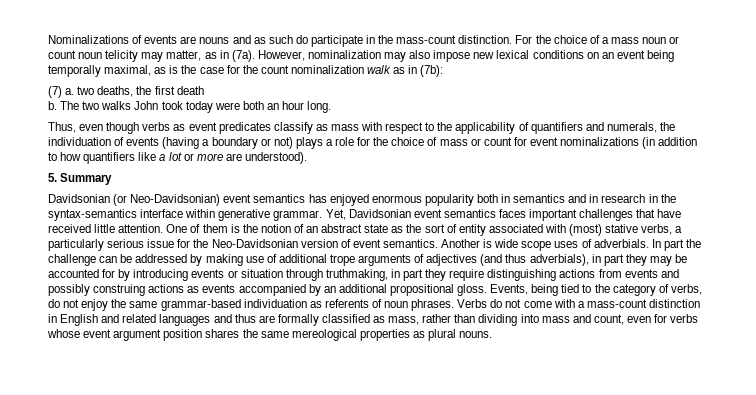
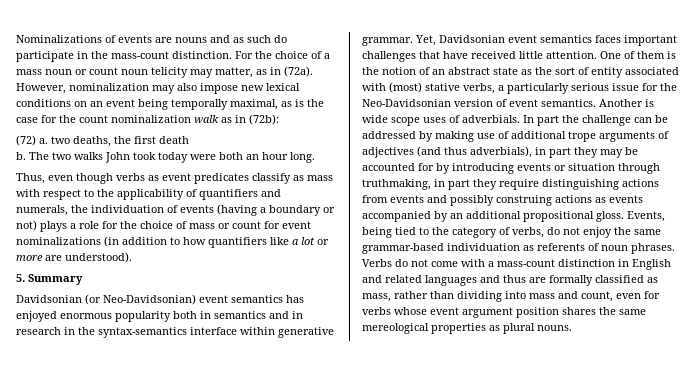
- For the choice of a mass noun or count noun telicity may matter, as in (7a).
+ For the choice of a mass noun or count noun telicity may matter, as in (72a).
- However, nominalization may also impose new lexical conditions on an event being temporally maximal, as is the case for the count nominalization walk as in (7b):
- (7) a. two deaths, the first death
+ However, nominalization may also impose new lexical conditions on an event being temporally maximal, as is the case for the count nominalization walk as in (72b):
+ (72) a. two deaths, the first death

